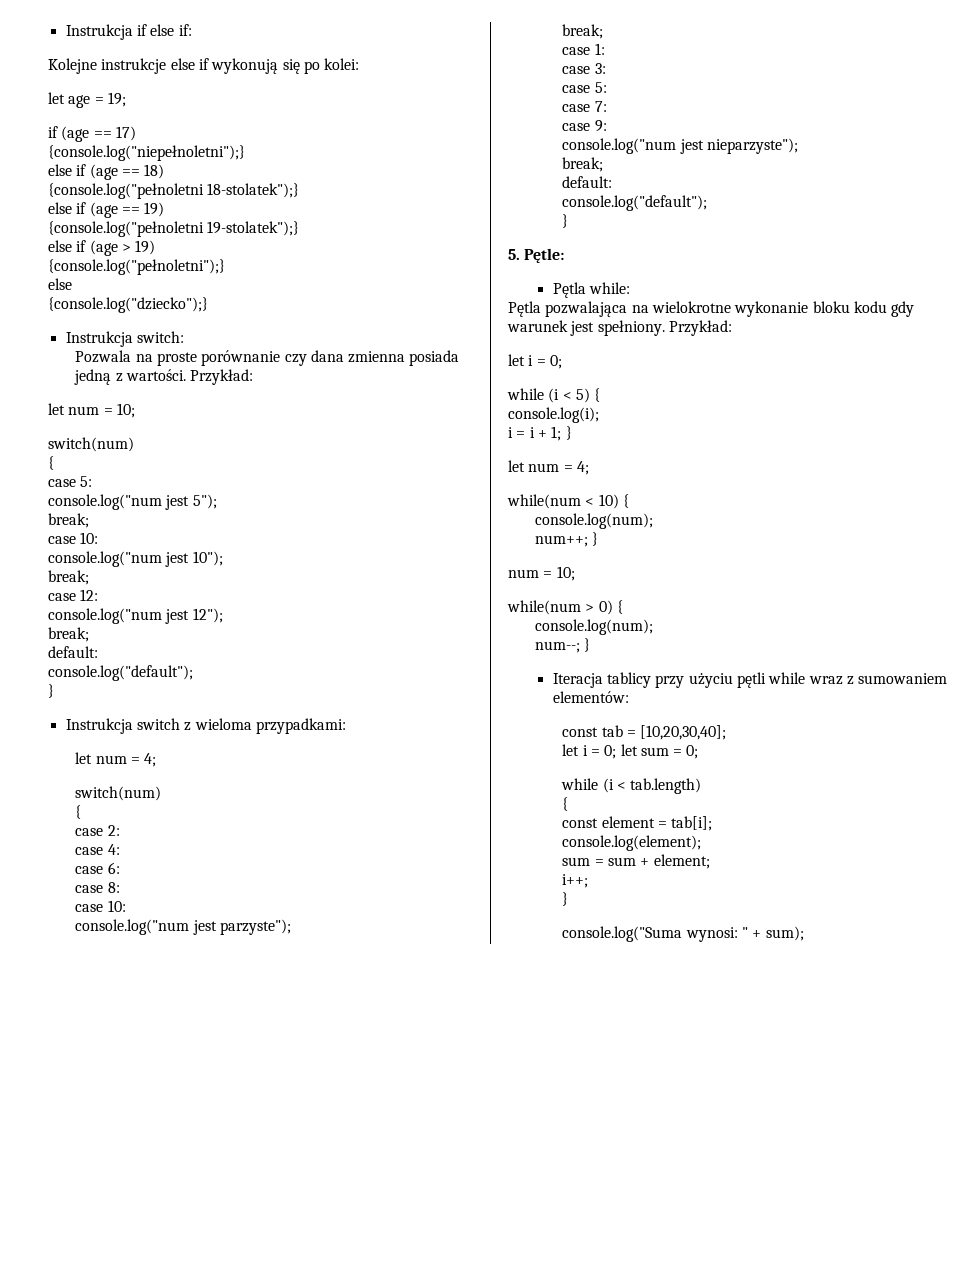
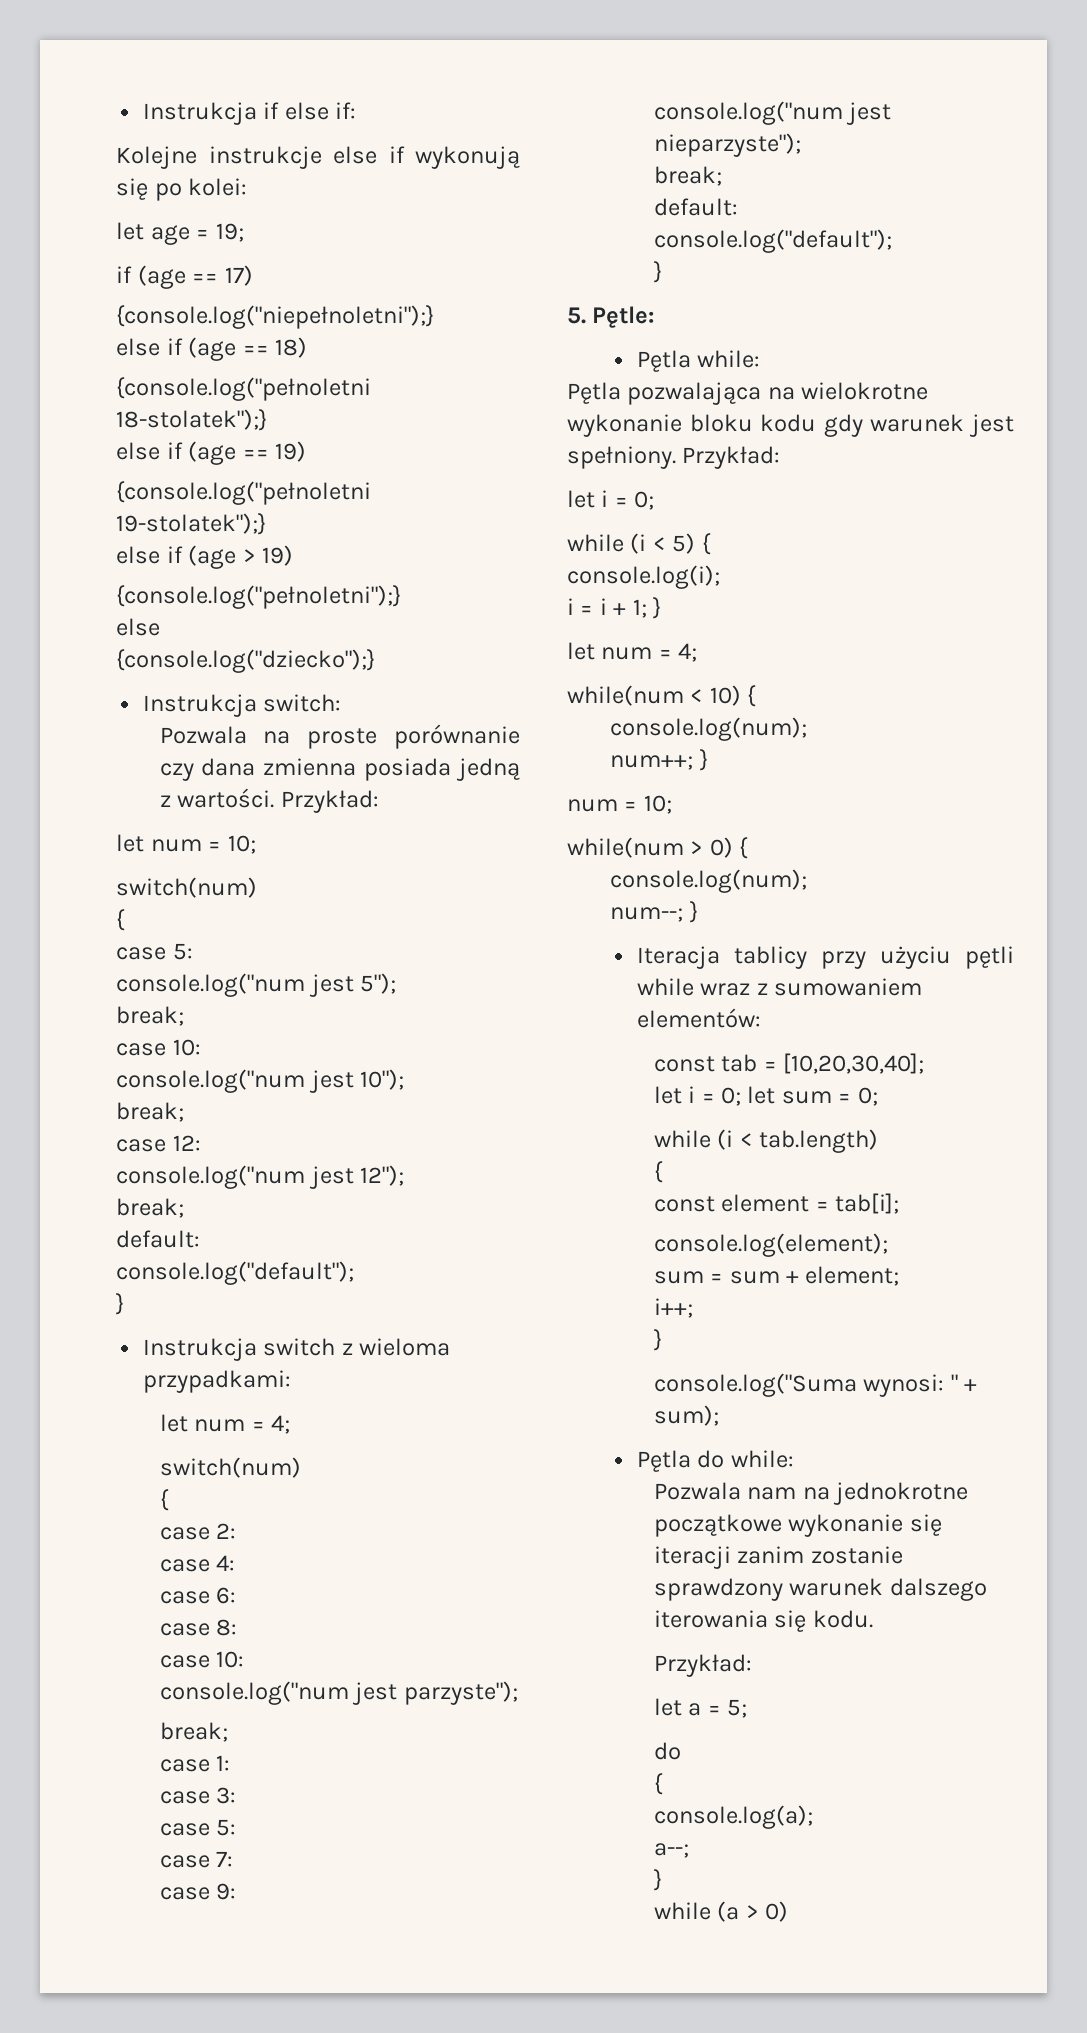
+ Pętla do while:
+ Pozwala nam na jednokrotne początkowe wykonanie się iteracji zanim zostanie sprawdzony warunek dalszego iterowania się kodu.
+ Przykład:
+ let a = 5;
+ do
+ {
+ console.log(a);
+ a--;
+ }
+ while (a > 0)

